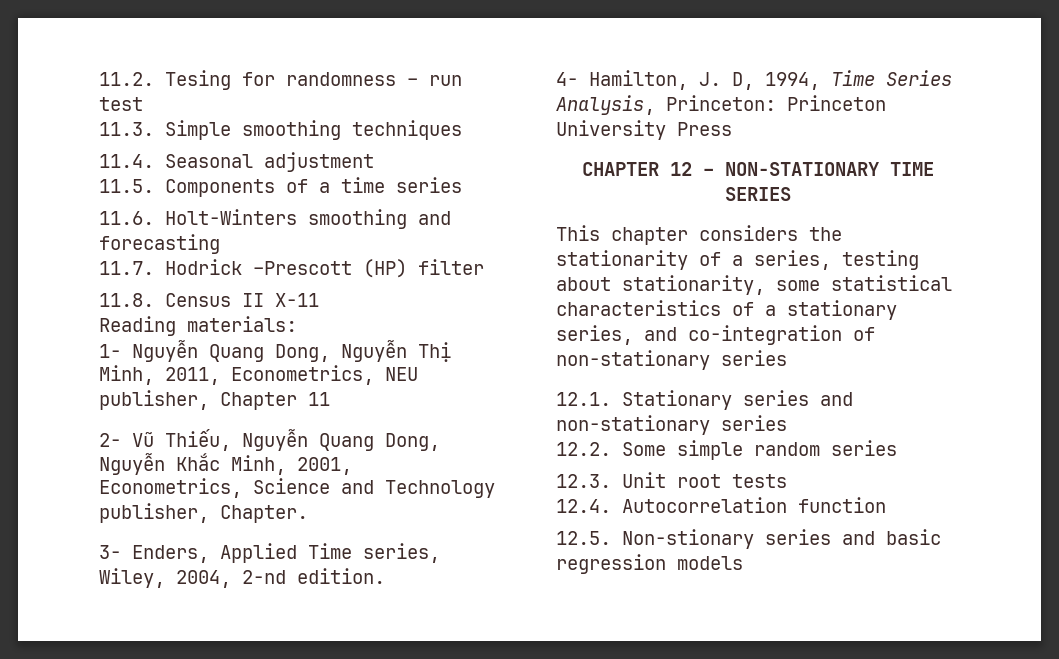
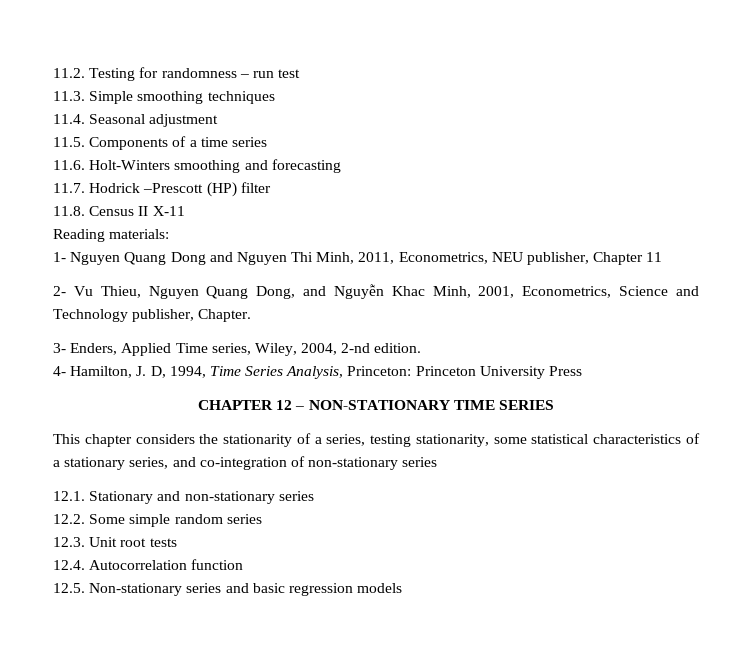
- 11.2. Tesing for randomness – run test
+ 11.2. Testing for randomness – run test
- 1- Nguyễn Quang Dong, Nguyễn Thị Minh, 2011, Econometrics, NEU publisher, Chapter 11
+ 1- Nguyen Quang Dong and Nguyen Thi Minh, 2011, Econometrics, NEU publisher, Chapter 11
- 2- Vũ Thiếu, Nguyễn Quang Dong, Nguyễn Khắc Minh, 2001, Econometrics, Science and Technology publisher, Chapter.
+ 2- Vu Thieu, Nguyen Quang Dong, and Nguyễn Khac Minh, 2001, Econometrics, Science and Technology publisher, Chapter.
- This chapter considers the stationarity of a series, testing about stationarity, some statistical characteristics of a stationary series, and co-integration of non-stationary series
+ This chapter considers the stationarity of a series, testing stationarity, some statistical characteristics of a stationary series, and co-integration of non-stationary series
- 12.1. Stationary series and non-stationary series
+ 12.1. Stationary and non-stationary series
- 12.5. Non-stionary series and basic regression models
+ 12.5. Non-stationary series and basic regression models

